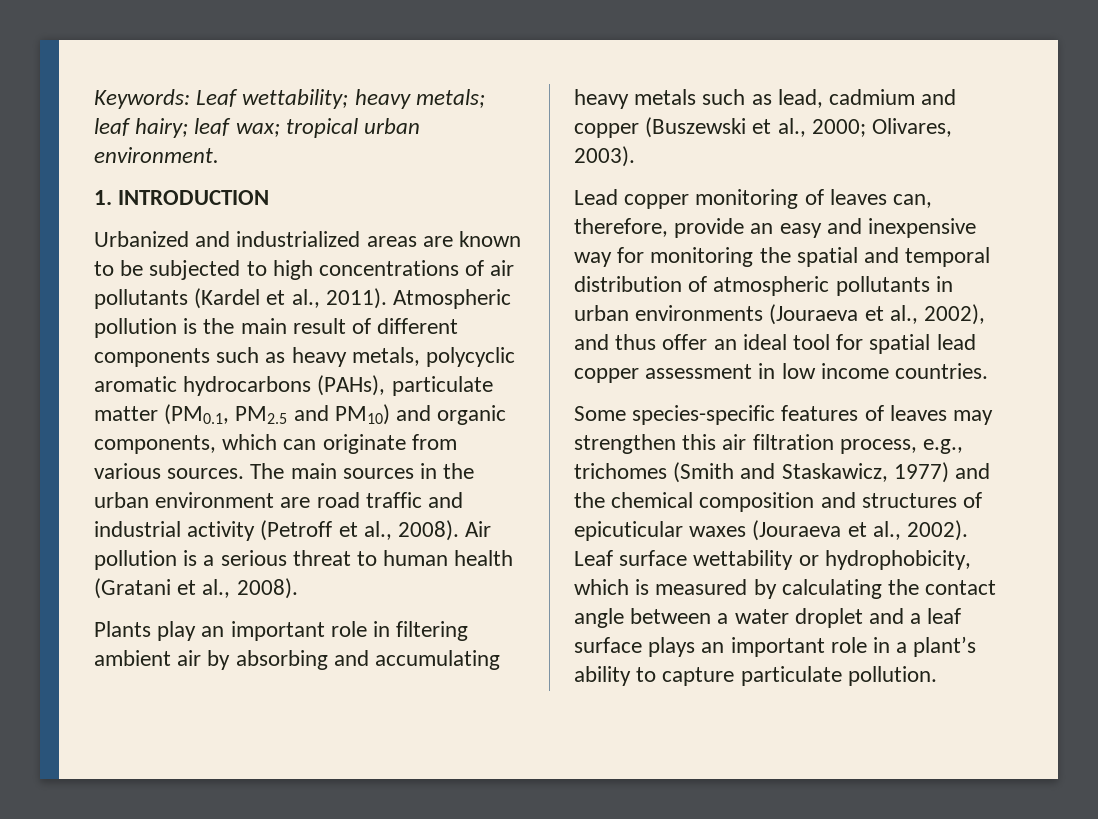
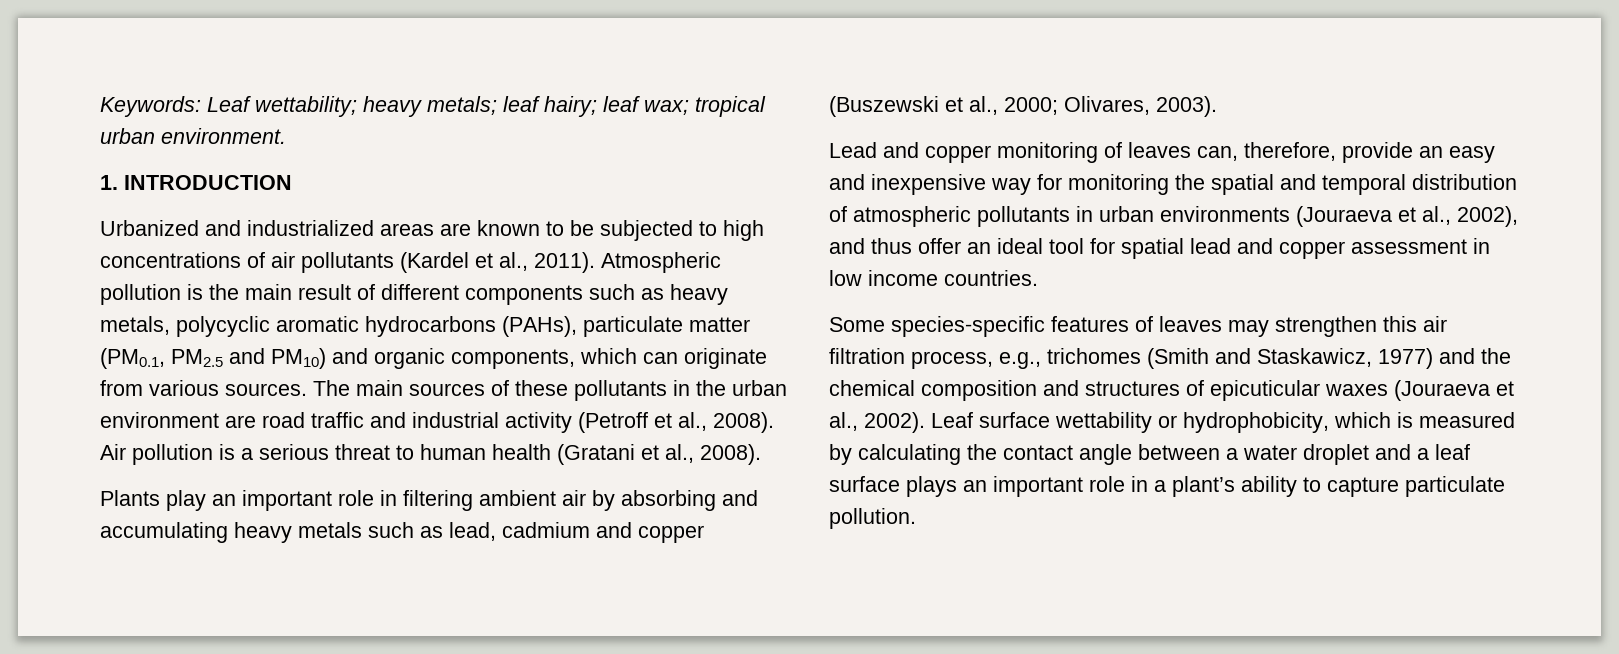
- The main sources in the urban environment are road traffic and industrial activity (Petroff et al., 2008).
+ The main sources of these pollutants in the urban environment are road traffic and industrial activity (Petroff et al., 2008).
- Lead copper monitoring of leaves can, therefore, provide an easy and inexpensive way for monitoring the spatial and temporal distribution of atmospheric pollutants in urban environments (Jouraeva et al., 2002), and thus offer an ideal tool for spatial lead copper assessment in low income countries.
+ Lead and copper monitoring of leaves can, therefore, provide an easy and inexpensive way for monitoring the spatial and temporal distribution of atmospheric pollutants in urban environments (Jouraeva et al., 2002), and thus offer an ideal tool for spatial lead and copper assessment in low income countries.

